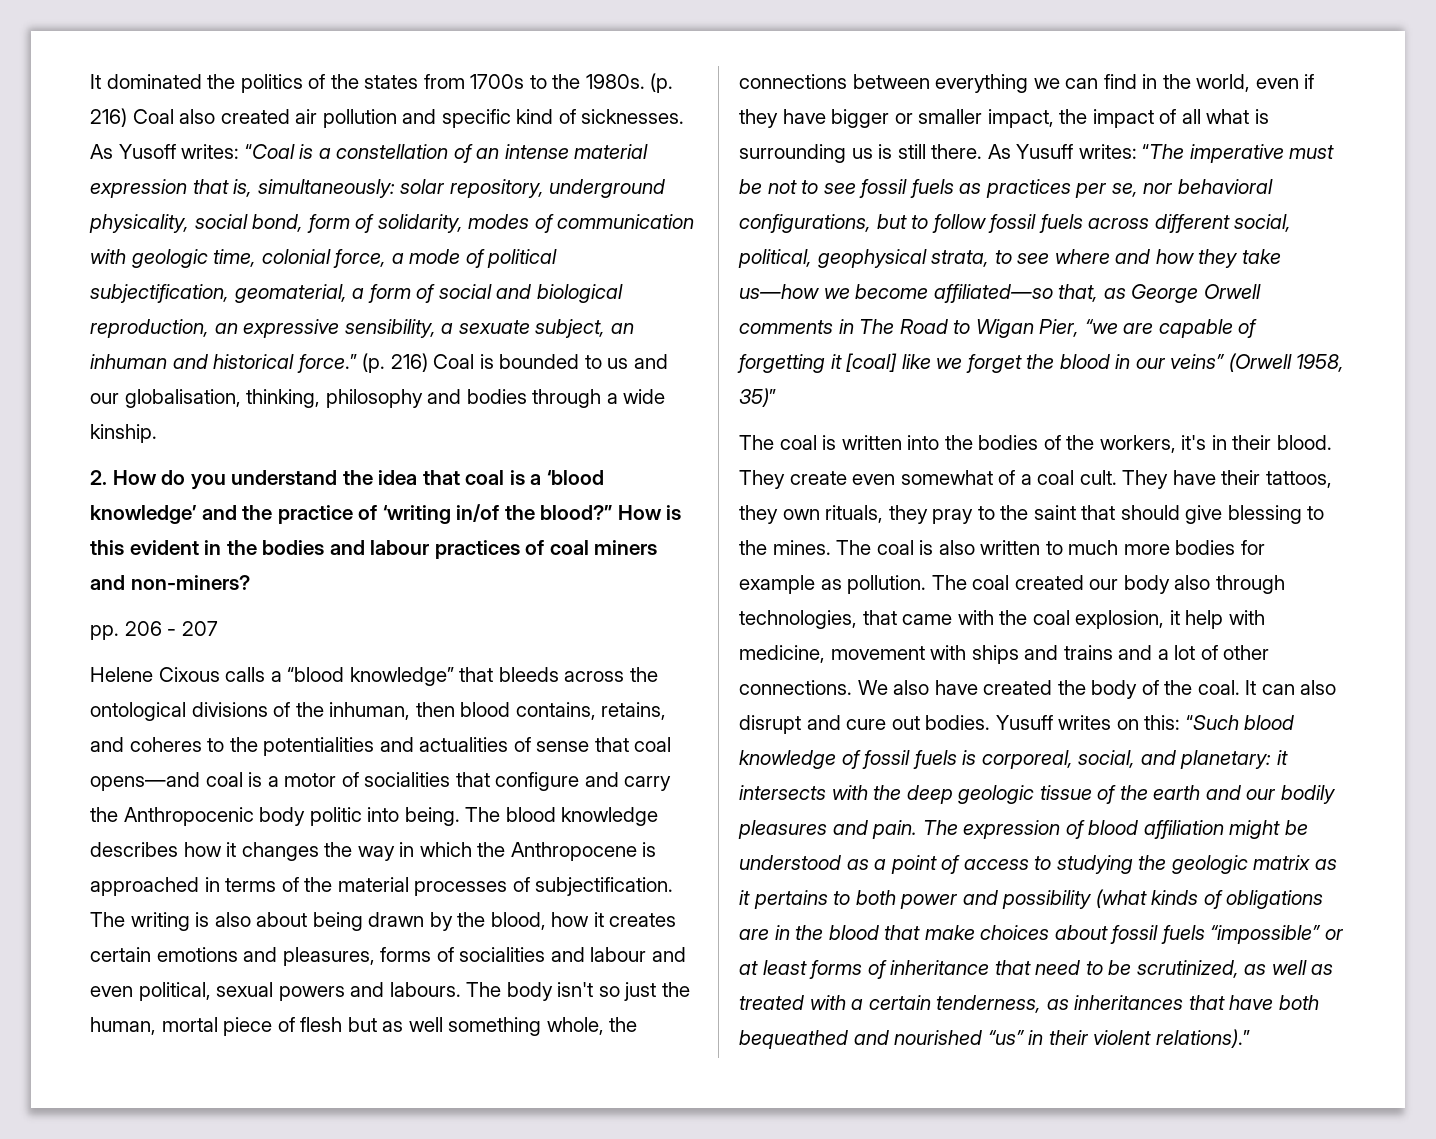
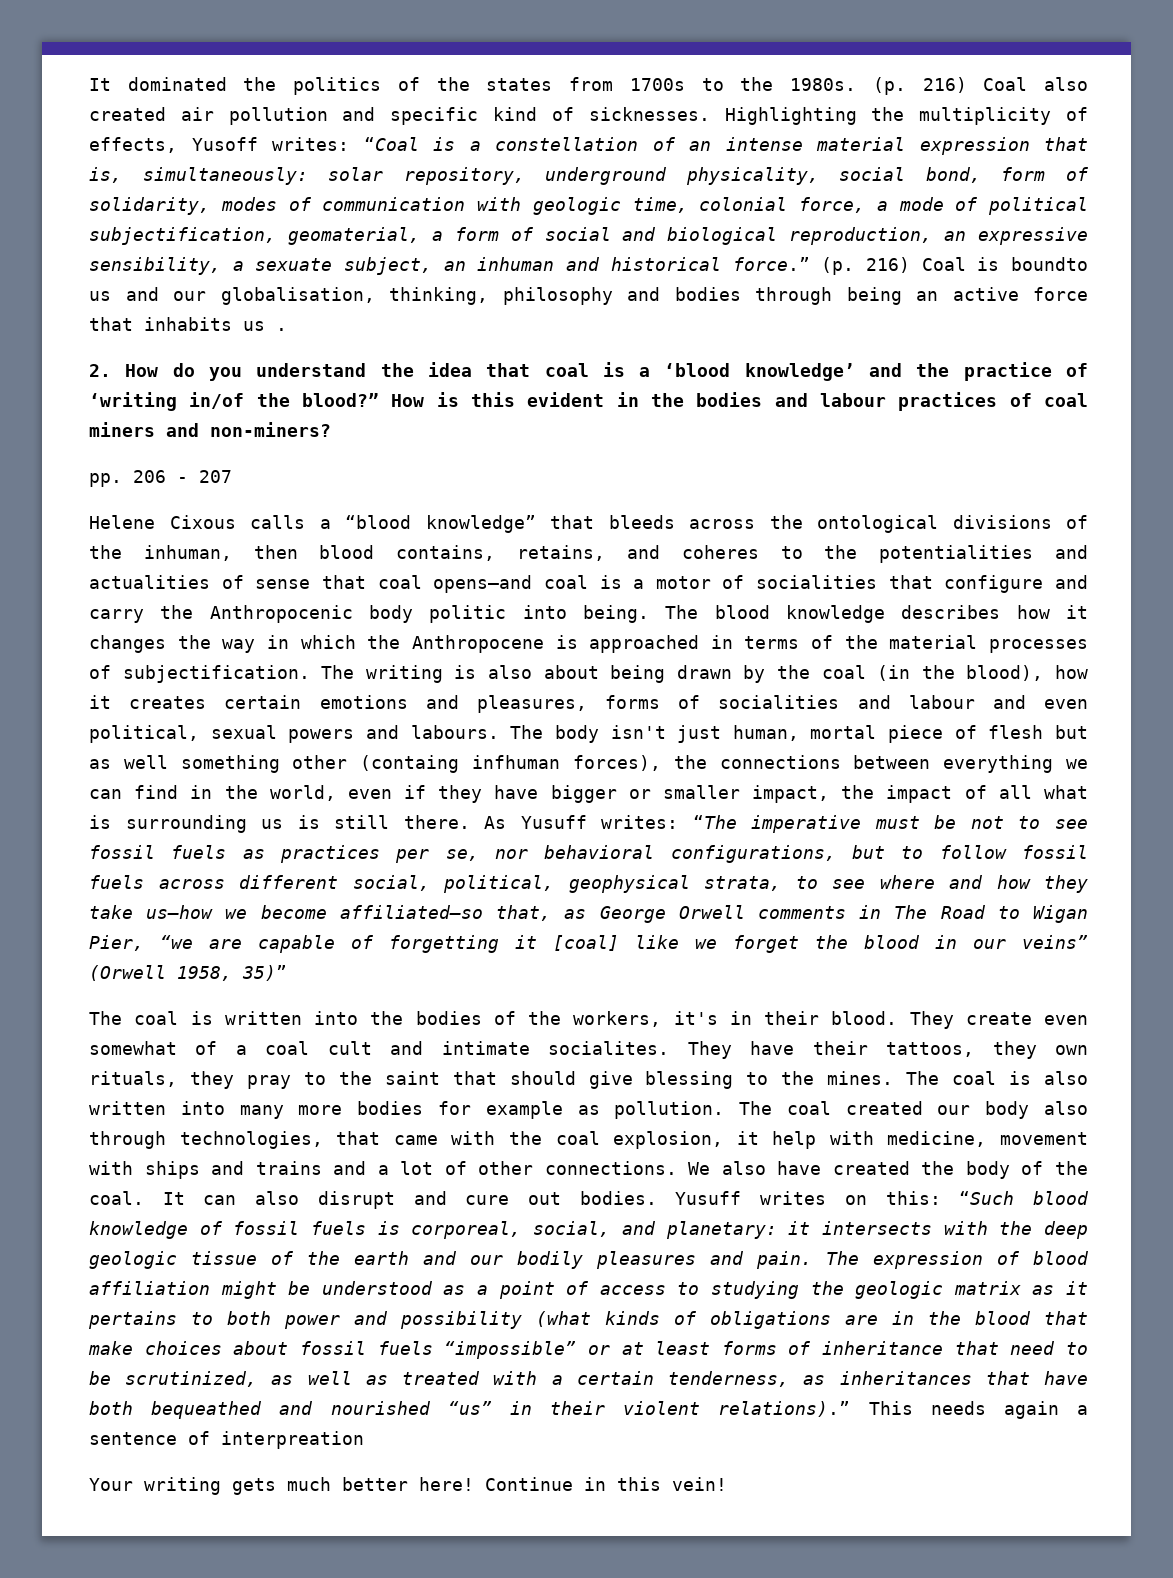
- As Yusoff writes: “Coal is a constellation of an intense material expression that is, simultaneously: solar repository, underground physicality, social bond, form of solidarity, modes of communication with geologic time, colonial force, a mode of political subjectification, geomaterial, a form of social and biological reproduction, an expressive sensibility, a sexuate subject, an inhuman and historical force.”
+ Highlighting the multiplicity of effects, Yusoff writes: “Coal is a constellation of an intense material expression that is, simultaneously: solar repository, underground physicality, social bond, form of solidarity, modes of communication with geologic time, colonial force, a mode of political subjectification, geomaterial, a form of social and biological reproduction, an expressive sensibility, a sexuate subject, an inhuman and historical force.”
- (p. 216) Coal is bounded to us and our globalisation, thinking, philosophy and bodies through a wide kinship.
+ (p. 216) Coal is boundto us and our globalisation, thinking, philosophy and bodies through being an active force that inhabits us .
- The writing is also about being drawn by the blood, how it creates certain emotions and pleasures, forms of socialities and labour and even political, sexual powers and labours.
+ The writing is also about being drawn by the coal (in the blood), how it creates certain emotions and pleasures, forms of socialities and labour and even political, sexual powers and labours.
- The body isn't so just the human, mortal piece of flesh but as well something whole, the connections between everything we can find in the world, even if they have bigger or smaller impact, the impact of all what is surrounding us is still there.
+ The body isn't just human, mortal piece of flesh but as well something other (containg infhuman forces), the connections between everything we can find in the world, even if they have bigger or smaller impact, the impact of all what is surrounding us is still there.
- They create even somewhat of a coal cult.
+ They create even somewhat of a coal cult and intimate socialites.
- The coal is also written to much more bodies for example as pollution.
+ The coal is also written into many more bodies for example as pollution.
+ This needs again a sentence of interpreation
+ Your writing gets much better here! Continue in this vein!

